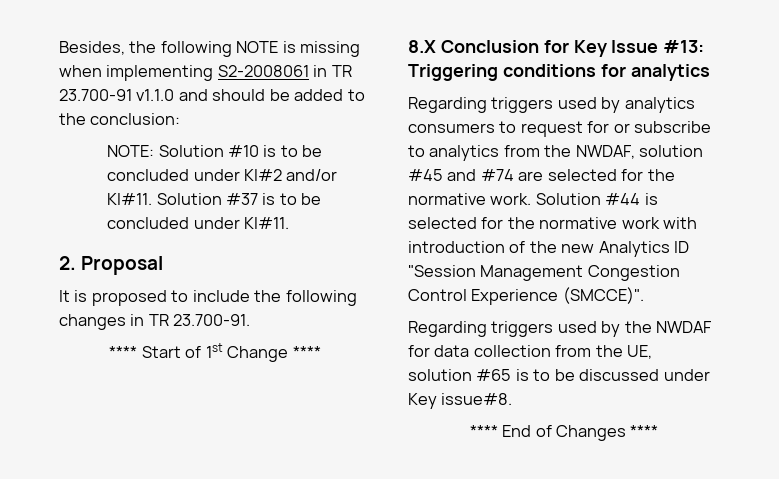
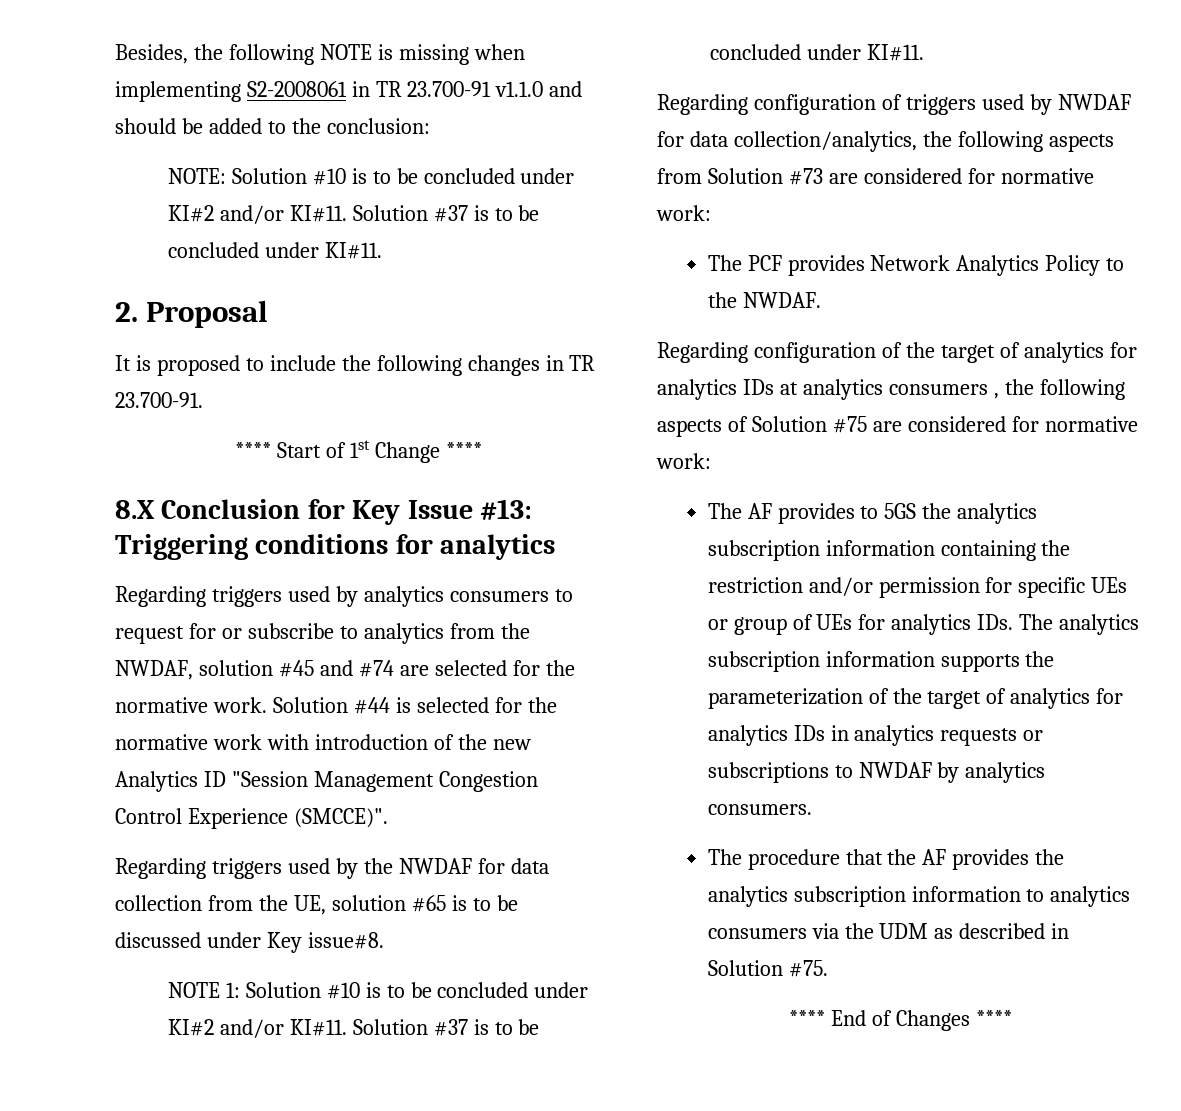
+ NOTE 1: Solution #10 is to be concluded under KI#2 and/or KI#11. Solution #37 is to be concluded under KI#11.
+ Regarding configuration of triggers used by NWDAF for data collection/analytics, the following aspects from Solution #73 are considered for normative work:
+ The PCF provides Network Analytics Policy to the NWDAF.
+ Regarding configuration of the target of analytics for analytics IDs at analytics consumers , the following aspects of Solution #75 are considered for normative work:
+ The AF provides to 5GS the analytics subscription information containing the restriction and/or permission for specific UEs or group of UEs for analytics IDs. The analytics subscription information supports the parameterization of the target of analytics for analytics IDs in analytics requests or subscriptions to NWDAF by analytics consumers.
+ The procedure that the AF provides the analytics subscription information to analytics consumers via the UDM as described in Solution #75.

